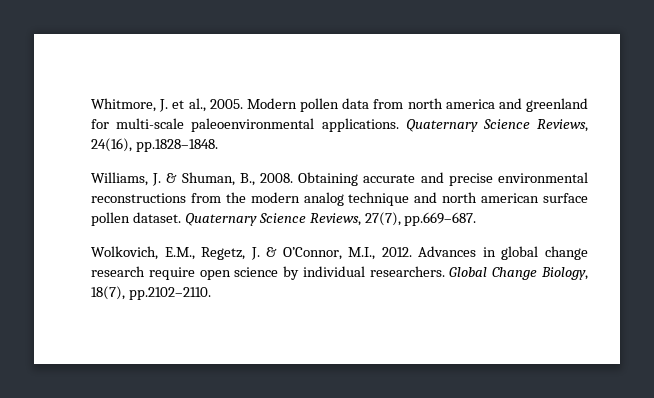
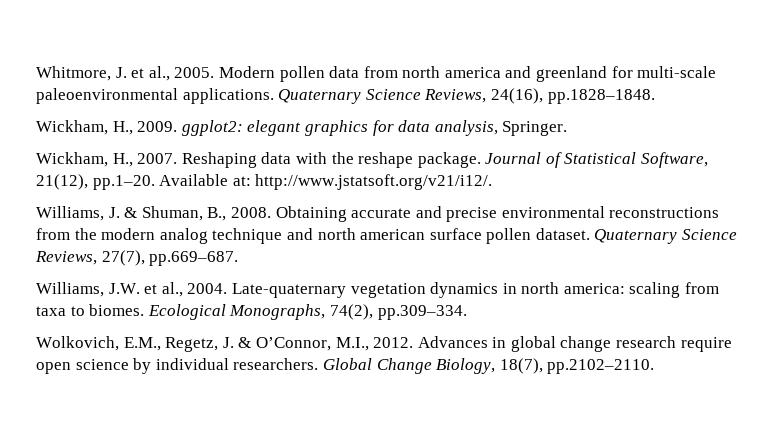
+ Wickham, H., 2009. ggplot2: elegant graphics for data analysis, Springer.
+ Wickham, H., 2007. Reshaping data with the reshape package. Journal of Statistical Software, 21(12), pp.1–20. Available at: http://www.jstatsoft.org/v21/i12/.
+ Williams, J.W. et al., 2004. Late-quaternary vegetation dynamics in north america: scaling from taxa to biomes. Ecological Monographs, 74(2), pp.309–334.

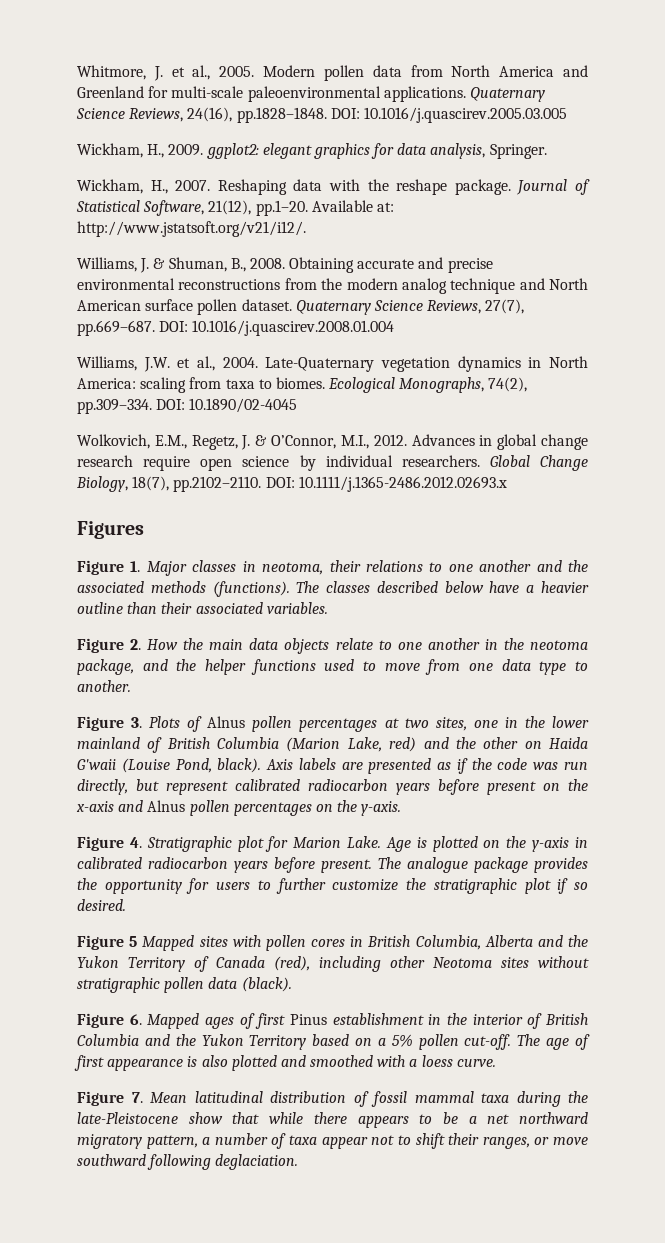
- Modern pollen data from north america and greenland for multi-scale paleoenvironmental applications.
+ Modern pollen data from North America and Greenland for multi-scale paleoenvironmental applications.
- Quaternary Science Reviews, 24(16), pp.1828–1848.
+ Quaternary Science Reviews, 24(16), pp.1828–1848. DOI: 10.1016/j.quascirev.2005.03.005
- Obtaining accurate and precise environmental reconstructions from the modern analog technique and north american surface pollen dataset.
+ Obtaining accurate and precise environmental reconstructions from the modern analog technique and North American surface pollen dataset.
- Quaternary Science Reviews, 27(7), pp.669–687.
+ Quaternary Science Reviews, 27(7), pp.669–687. DOI: 10.1016/j.quascirev.2008.01.004
- Late-quaternary vegetation dynamics in north america: scaling from taxa to biomes.
+ Late-Quaternary vegetation dynamics in North America: scaling from taxa to biomes.
- Ecological Monographs, 74(2), pp.309–334.
+ Ecological Monographs, 74(2), pp.309–334. DOI: 10.1890/02-4045
- Global Change Biology, 18(7), pp.2102–2110.
+ Global Change Biology, 18(7), pp.2102–2110. DOI: 10.1111/j.1365-2486.2012.02693.x
+ Figures
+ Figure 1. Major classes in neotoma, their relations to one another and the associated methods (functions). The classes described below have a heavier outline than their associated variables.
+ Figure 2. How the main data objects relate to one another in the neotoma package, and the helper functions used to move from one data type to another.
+ Figure 3. Plots of Alnus pollen percentages at two sites, one in the lower mainland of British Columbia (Marion Lake, red) and the other on Haida G'waii (Louise Pond, black). Axis labels are presented as if the code was run directly, but represent calibrated radiocarbon years before present on the x-axis and Alnus pollen percentages on the y-axis.
+ Figure 4. Stratigraphic plot for Marion Lake. Age is plotted on the y-axis in calibrated radiocarbon years before present. The analogue package provides the opportunity for users to further customize the stratigraphic plot if so desired.
+ Figure 5 Mapped sites with pollen cores in British Columbia, Alberta and the Yukon Territory of Canada (red), including other Neotoma sites without stratigraphic pollen data (black).
+ Figure 6. Mapped ages of first Pinus establishment in the interior of British Columbia and the Yukon Territory based on a 5% pollen cut-off. The age of first appearance is also plotted and smoothed with a loess curve.
+ Figure 7. Mean latitudinal distribution of fossil mammal taxa during the late-Pleistocene show that while there appears to be a net northward migratory pattern, a number of taxa appear not to shift their ranges, or move southward following deglaciation.

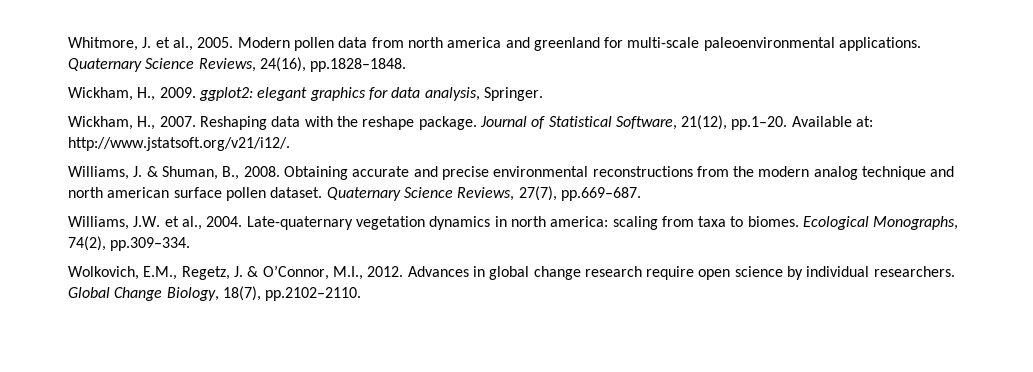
- Modern pollen data from North America and Greenland for multi-scale paleoenvironmental applications.
+ Modern pollen data from north america and greenland for multi-scale paleoenvironmental applications.
- Quaternary Science Reviews, 24(16), pp.1828–1848. DOI: 10.1016/j.quascirev.2005.03.005
+ Quaternary Science Reviews, 24(16), pp.1828–1848.
- Obtaining accurate and precise environmental reconstructions from the modern analog technique and North American surface pollen dataset.
+ Obtaining accurate and precise environmental reconstructions from the modern analog technique and north american surface pollen dataset.
- Quaternary Science Reviews, 27(7), pp.669–687. DOI: 10.1016/j.quascirev.2008.01.004
+ Quaternary Science Reviews, 27(7), pp.669–687.
- Late-Quaternary vegetation dynamics in North America: scaling from taxa to biomes.
+ Late-quaternary vegetation dynamics in north america: scaling from taxa to biomes.
- Ecological Monographs, 74(2), pp.309–334. DOI: 10.1890/02-4045
+ Ecological Monographs, 74(2), pp.309–334.
- Global Change Biology, 18(7), pp.2102–2110. DOI: 10.1111/j.1365-2486.2012.02693.x
- Figures
- Figure 1. Major classes in neotoma, their relations to one another and the associated methods (functions). The classes described below have a heavier outline than their associated variables.
- Figure 2. How the main data objects relate to one another in the neotoma package, and the helper functions used to move from one data type to another.
- Figure 3. Plots of Alnus pollen percentages at two sites, one in the lower mainland of British Columbia (Marion Lake, red) and the other on Haida G'waii (Louise Pond, black). Axis labels are presented as if the code was run directly, but represent calibrated radiocarbon years before present on the x-axis and Alnus pollen percentages on the y-axis.
- Figure 4. Stratigraphic plot for Marion Lake. Age is plotted on the y-axis in calibrated radiocarbon years before present. The analogue package provides the opportunity for users to further customize the stratigraphic plot if so desired.
- Figure 5 Mapped sites with pollen cores in British Columbia, Alberta and the Yukon Territory of Canada (red), including other Neotoma sites without stratigraphic pollen data (black).
- Figure 6. Mapped ages of first Pinus establishment in the interior of British Columbia and the Yukon Territory based on a 5% pollen cut-off. The age of first appearance is also plotted and smoothed with a loess curve.
- Figure 7. Mean latitudinal distribution of fossil mammal taxa during the late-Pleistocene show that while there appears to be a net northward migratory pattern, a number of taxa appear not to shift their ranges, or move southward following deglaciation.
+ Global Change Biology, 18(7), pp.2102–2110.

